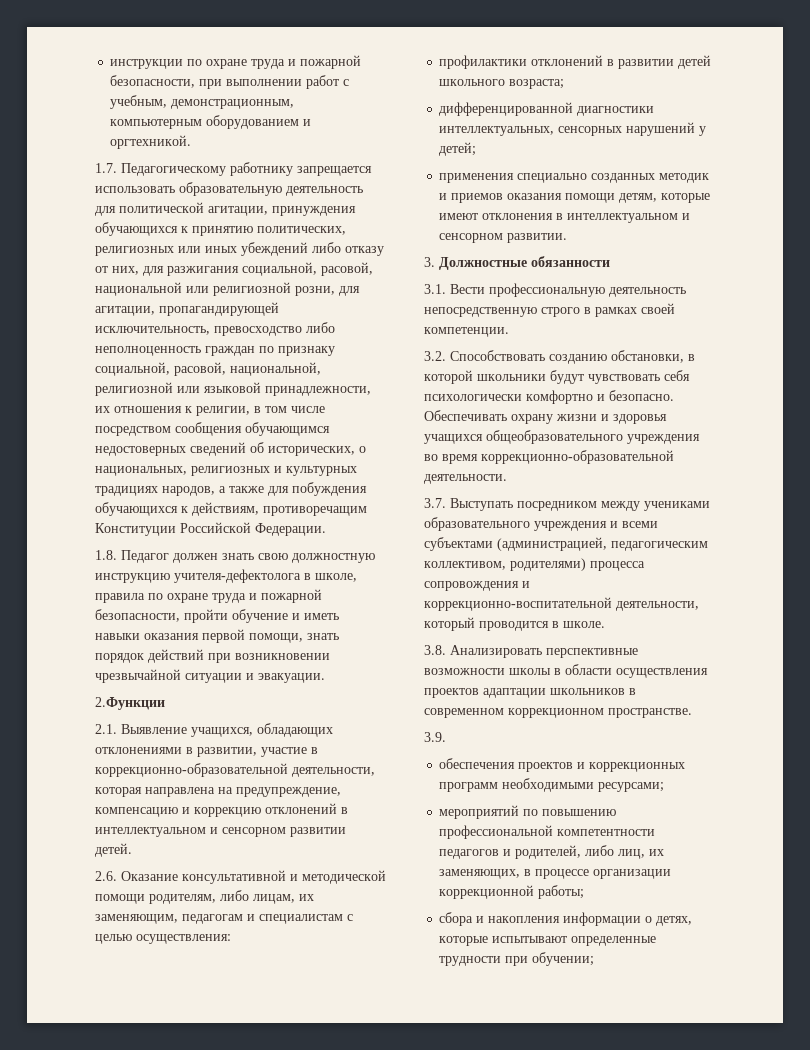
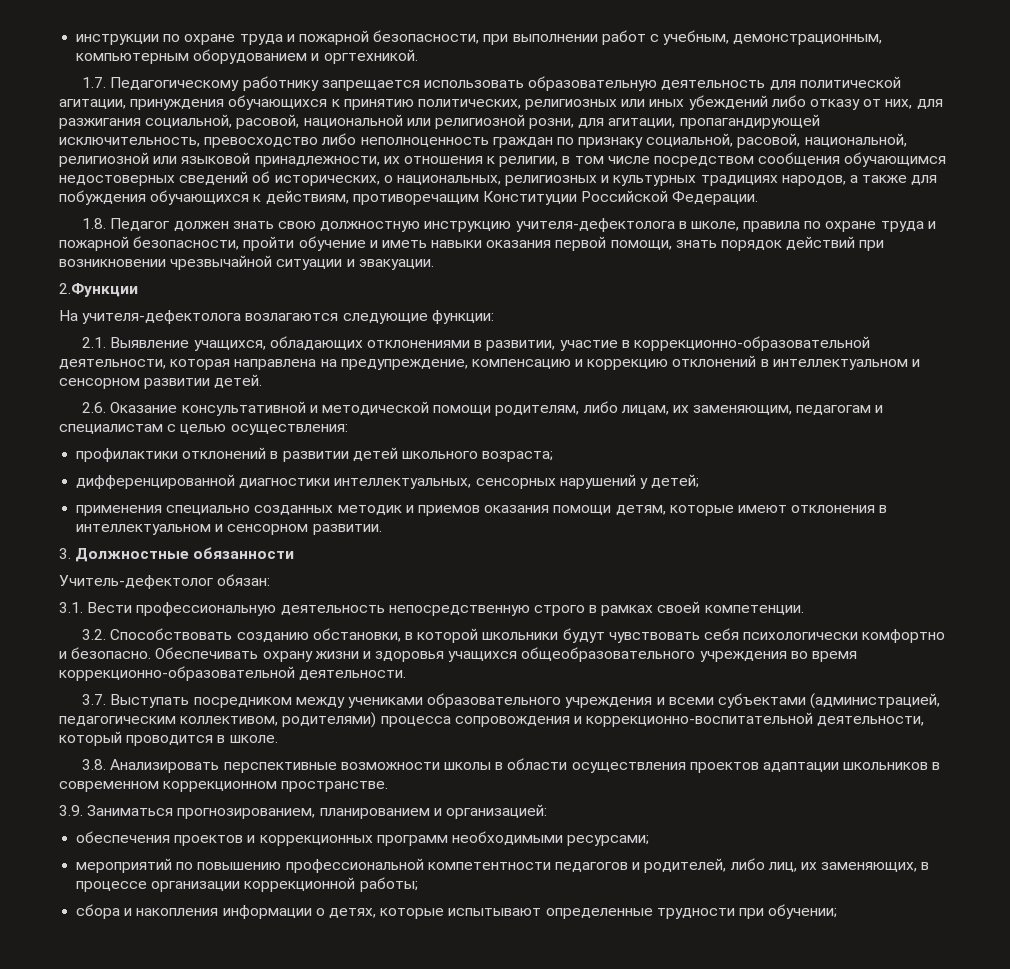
+ На учителя-дефектолога возлагаются следующие функции:
+ Учитель-дефектолог обязан:
- 3.9.
+ 3.9. Заниматься прогнозированием, планированием и организацией:

